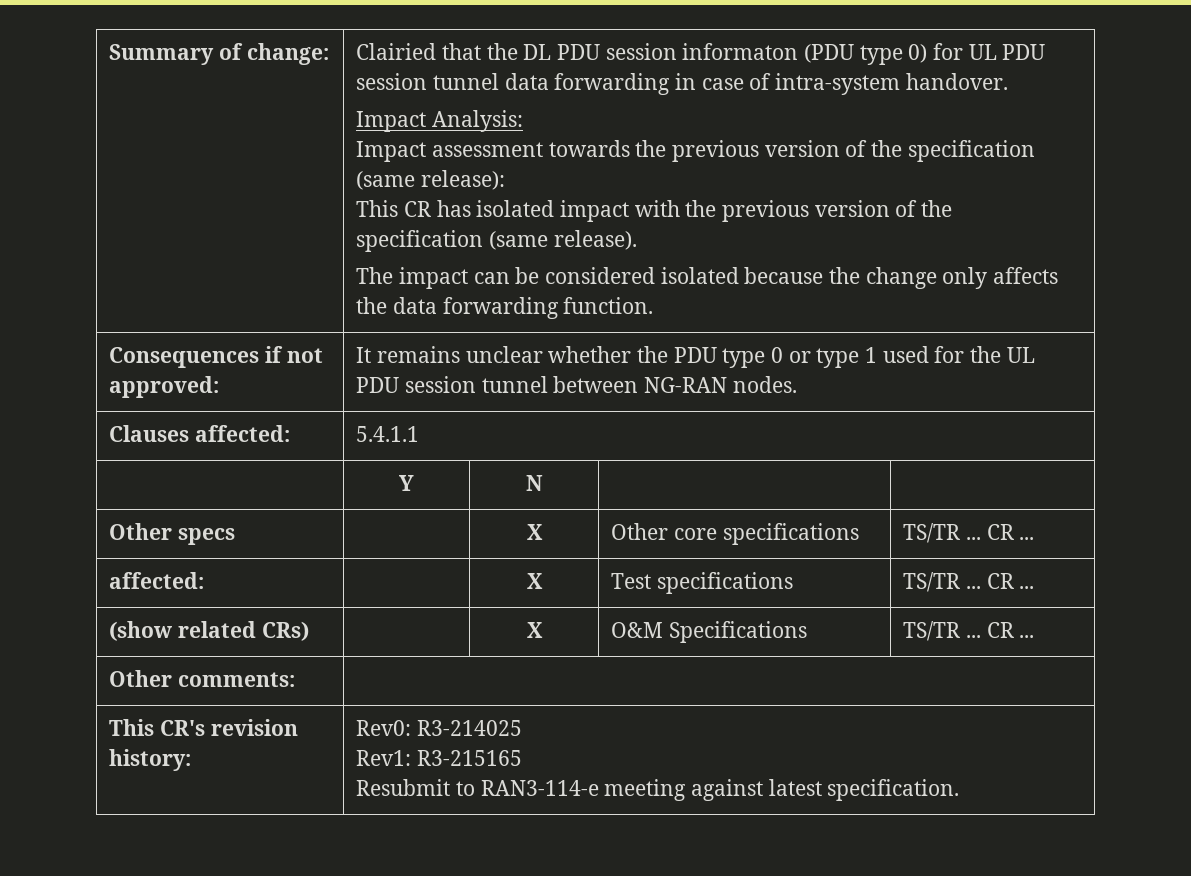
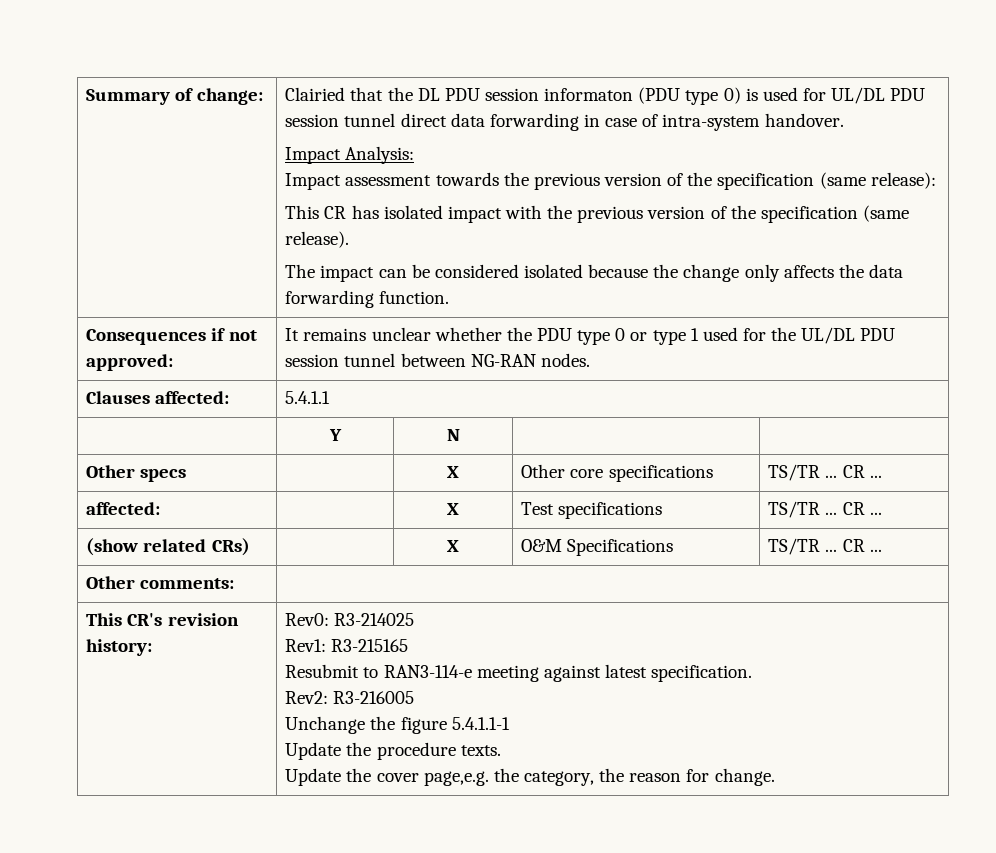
- Clairied that the DL PDU session informaton (PDU type 0) for UL PDU session tunnel data forwarding in case of intra-system handover.
+ Clairied that the DL PDU session informaton (PDU type 0) is used for UL/DL PDU session tunnel direct data forwarding in case of intra-system handover.
- Consequences if not approved: | It remains unclear whether the PDU type 0 or type 1 used for the UL PDU session tunnel between NG-RAN nodes.
+ Consequences if not approved: | It remains unclear whether the PDU type 0 or type 1 used for the UL/DL PDU session tunnel between NG-RAN nodes.
  This CR's revision history: | Rev0: R3-214025
  Rev1: R3-215165
  Resubmit to RAN3-114-e meeting against latest specification.
+ Rev2: R3-216005
+ Unchange the figure 5.4.1.1-1
+ Update the procedure texts.
+ Update the cover page,e.g. the category, the reason for change.

